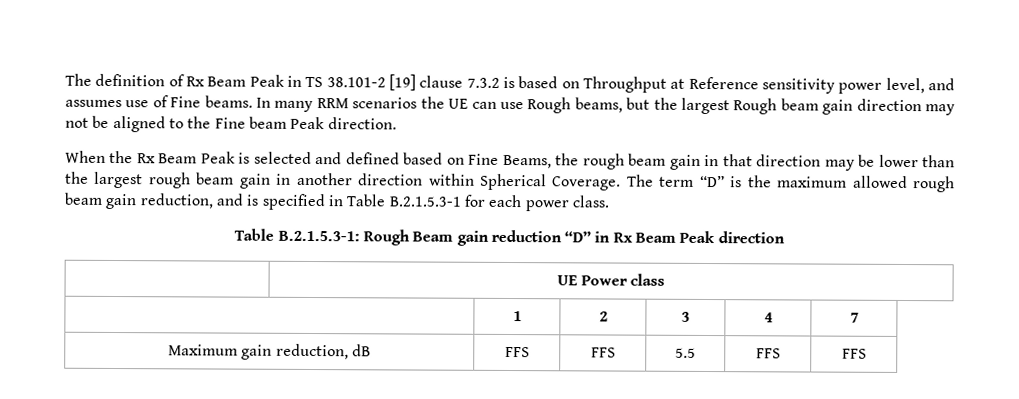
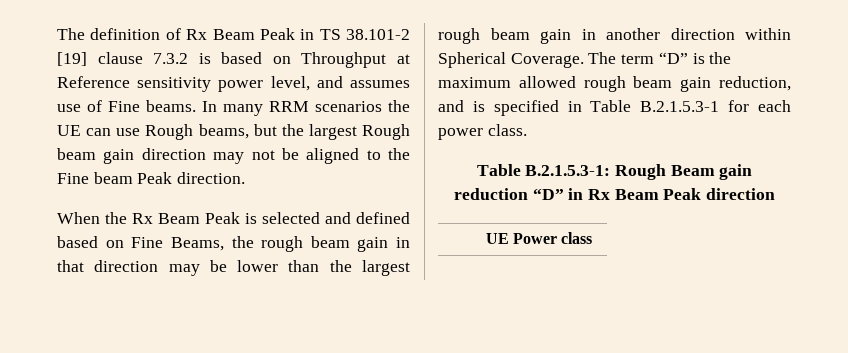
- | 1 | 2 | 3 | 4 | 7
- Maximum gain reduction, dB | FFS | FFS | 5.5 | FFS | FFS

